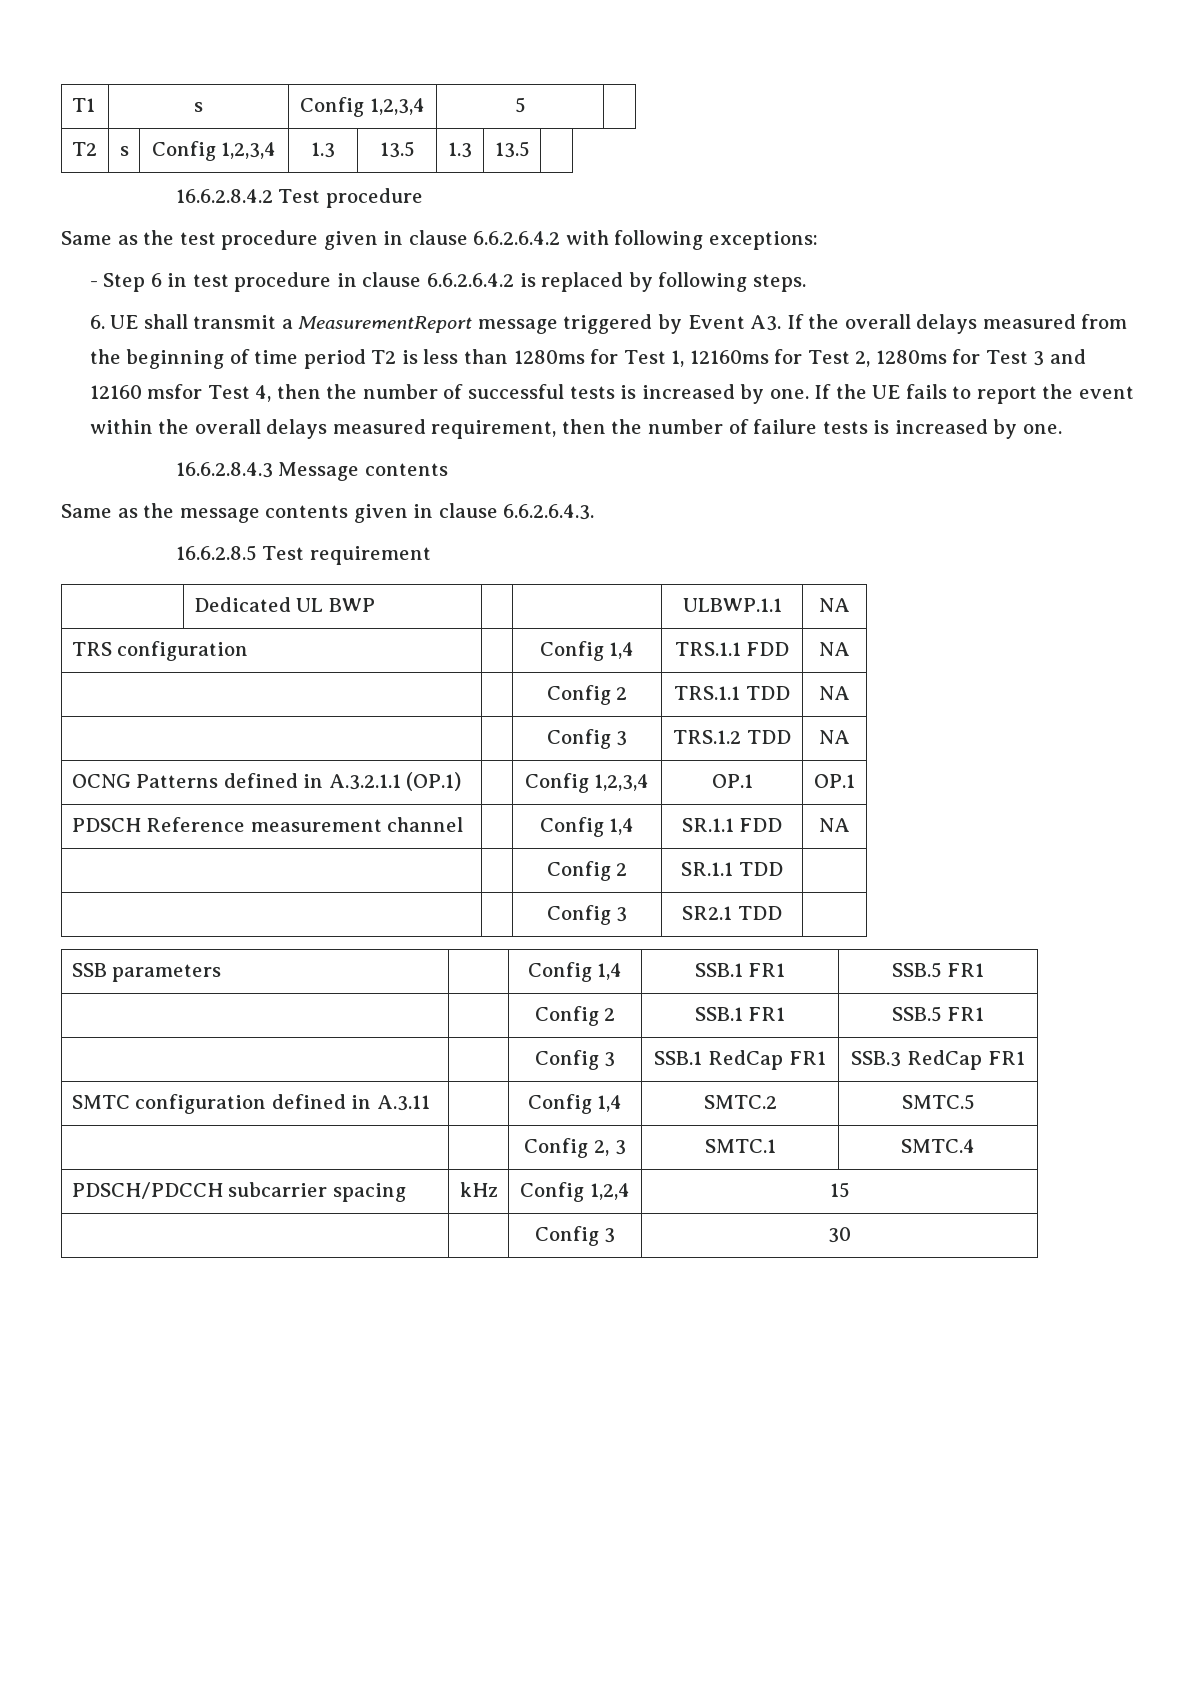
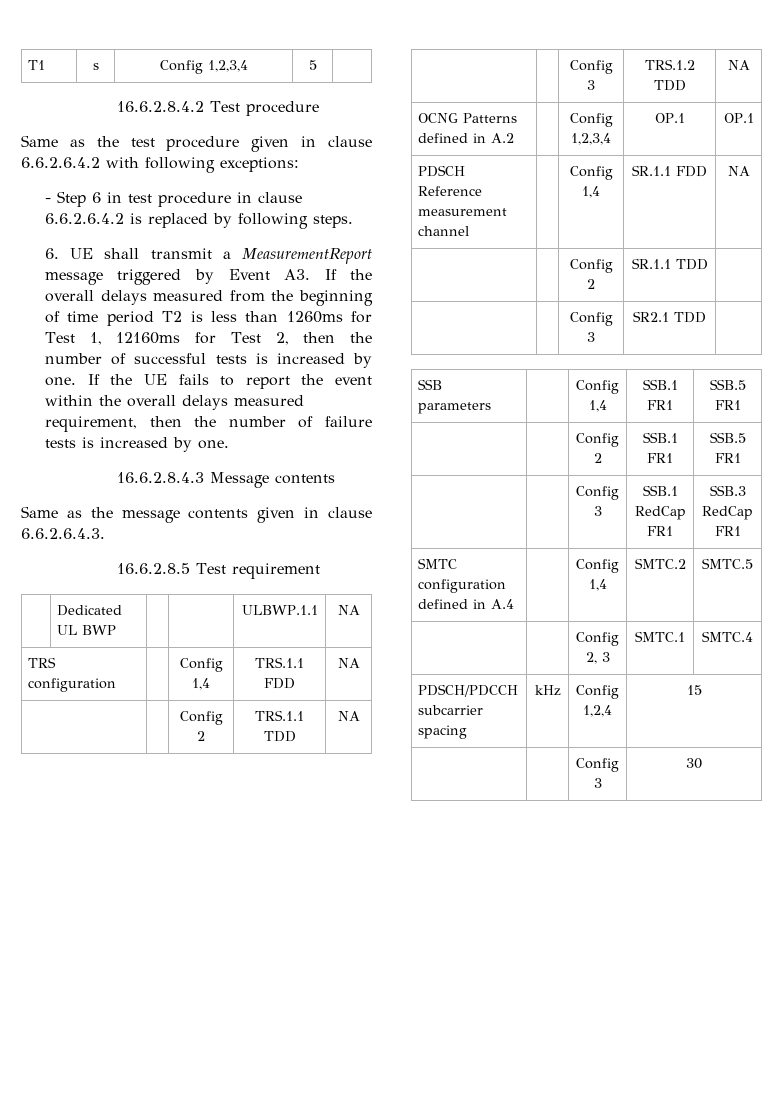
- T2 | s | Config 1,2,3,4 | 1.3 | 13.5 | 1.3 | 13.5 |
- 6. UE shall transmit a MeasurementReport message triggered by Event A3. If the overall delays measured from the beginning of time period T2 is less than 1280ms for Test 1, 12160ms for Test 2, 1280ms for Test 3 and 12160 msfor Test 4, then the number of successful tests is increased by one.
+ 6. UE shall transmit a MeasurementReport message triggered by Event A3. If the overall delays measured from the beginning of time period T2 is less than 1260ms for Test 1, 12160ms for Test 2, then the number of successful tests is increased by one.
- OCNG Patterns defined in A.3.2.1.1 (OP.1) | | Config 1,2,3,4 | OP.1 | OP.1
+ OCNG Patterns defined in A.2 | | Config 1,2,3,4 | OP.1 | OP.1
- SMTC configuration defined in A.3.11 | | Config 1,4 | SMTC.2 | SMTC.5
+ SMTC configuration defined in A.4 | | Config 1,4 | SMTC.2 | SMTC.5

